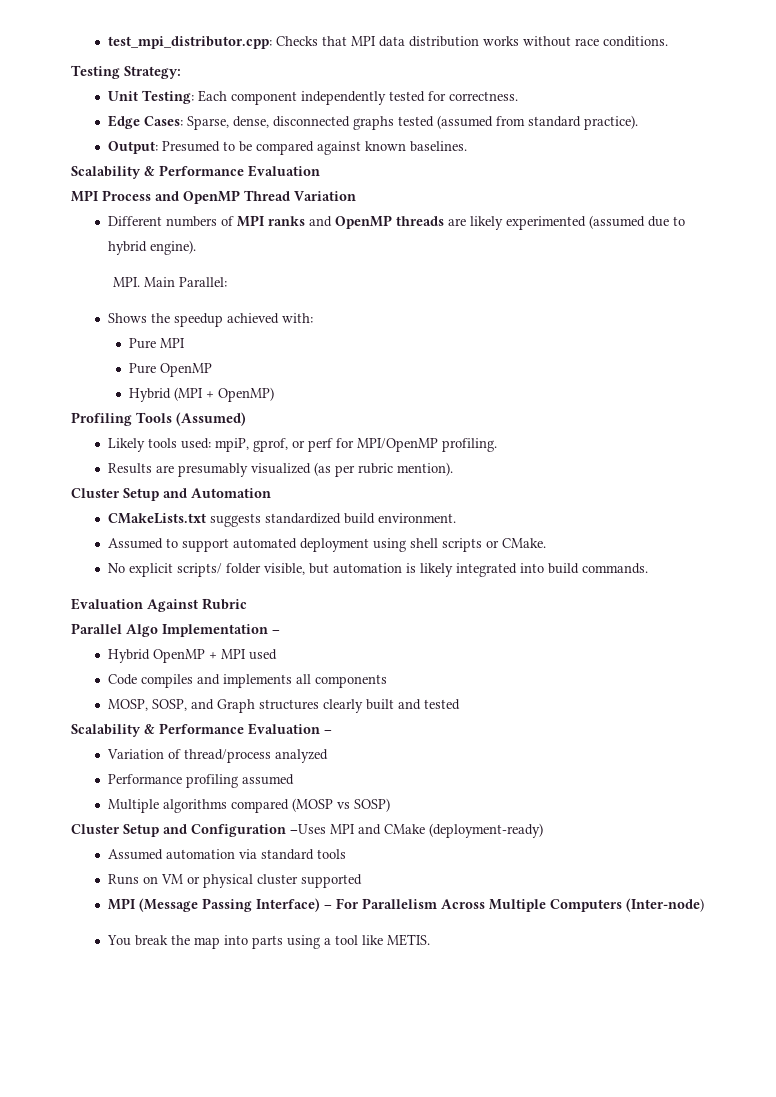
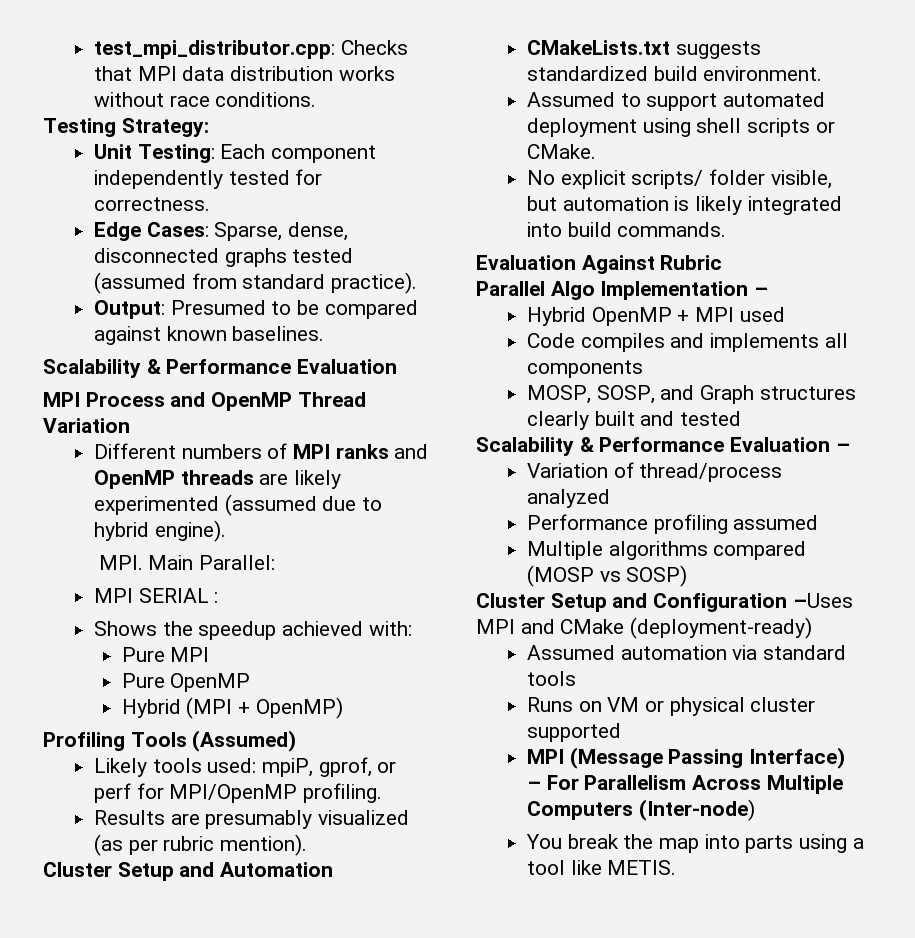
+ MPI SERIAL :

